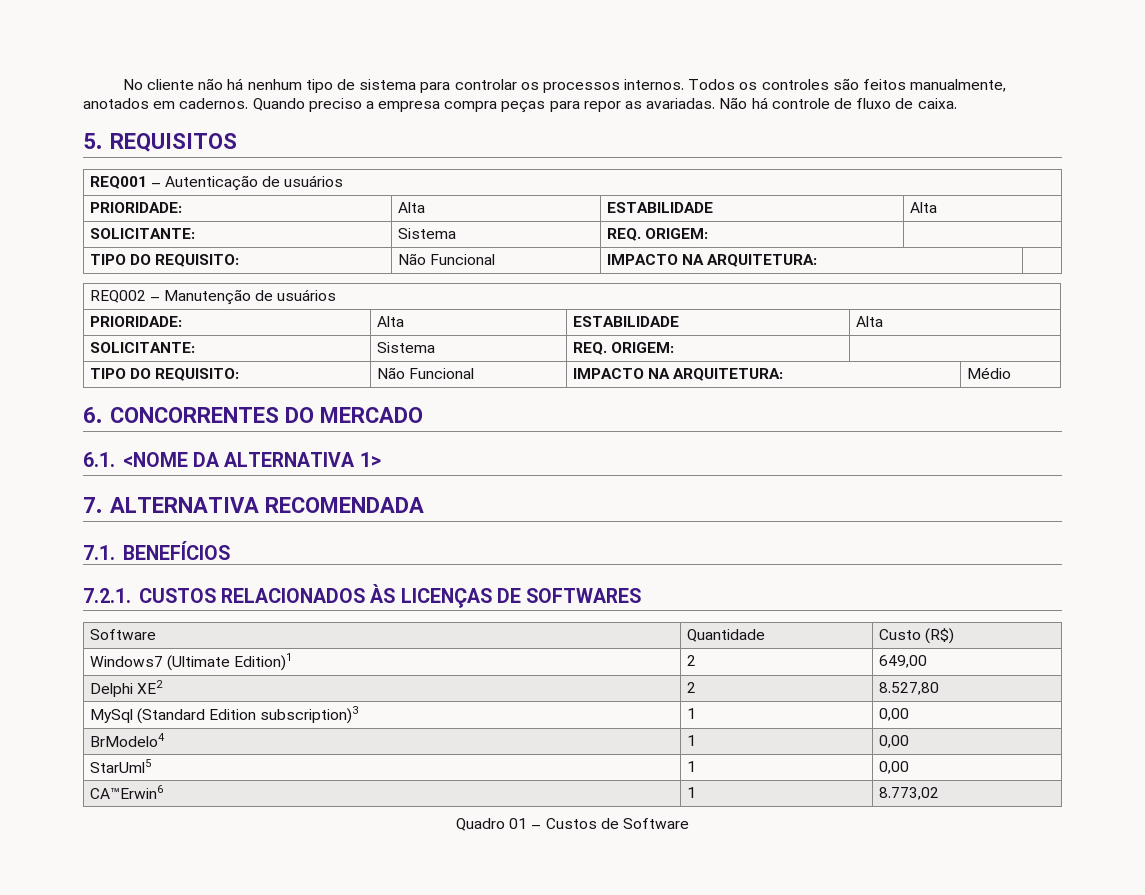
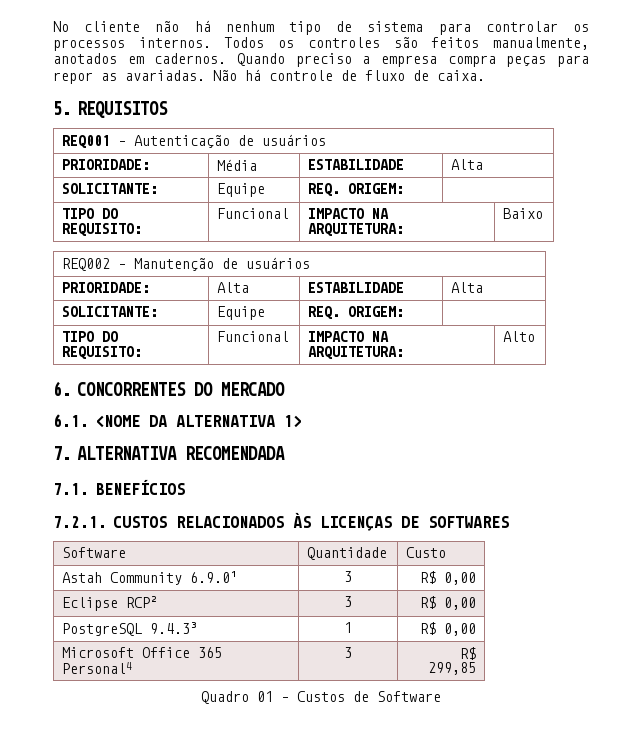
  REQ001 – Autenticação de usuários
- PRIORIDADE: | Alta | ESTABILIDADE | Alta
- SOLICITANTE: | Sistema | REQ. ORIGEM: |
- TIPO DO REQUISITO: | Não Funcional | IMPACTO NA ARQUITETURA: |
+ PRIORIDADE: | Média | ESTABILIDADE | Alta
+ SOLICITANTE: | Equipe | REQ. ORIGEM: |
+ TIPO DO REQUISITO: | Funcional | IMPACTO NA ARQUITETURA: | Baixo
  REQ002 – Manutenção de usuários
  PRIORIDADE: | Alta | ESTABILIDADE | Alta
- SOLICITANTE: | Sistema | REQ. ORIGEM: |
- TIPO DO REQUISITO: | Não Funcional | IMPACTO NA ARQUITETURA: | Médio
+ SOLICITANTE: | Equipe | REQ. ORIGEM: |
+ TIPO DO REQUISITO: | Funcional | IMPACTO NA ARQUITETURA: | Alto
- Software | Quantidade | Custo (R$)
- Windows7 (Ultimate Edition)1 | 2 | 649,00
- Delphi XE2 | 2 | 8.527,80
- MySql (Standard Edition subscription)3 | 1 | 0,00
- BrModelo4 | 1 | 0,00
- StarUml5 | 1 | 0,00
- CA™Erwin6 | 1 | 8.773,02
+ Software | Quantidade | Custo
+ Astah Community 6.9.0¹ | 3 | R$ 0,00
+ Eclipse RCP² | 3 | R$ 0,00
+ PostgreSQL 9.4.3³ | 1 | R$ 0,00
+ Microsoft Office 365 Personal4 | 3 | R$ 299,85

